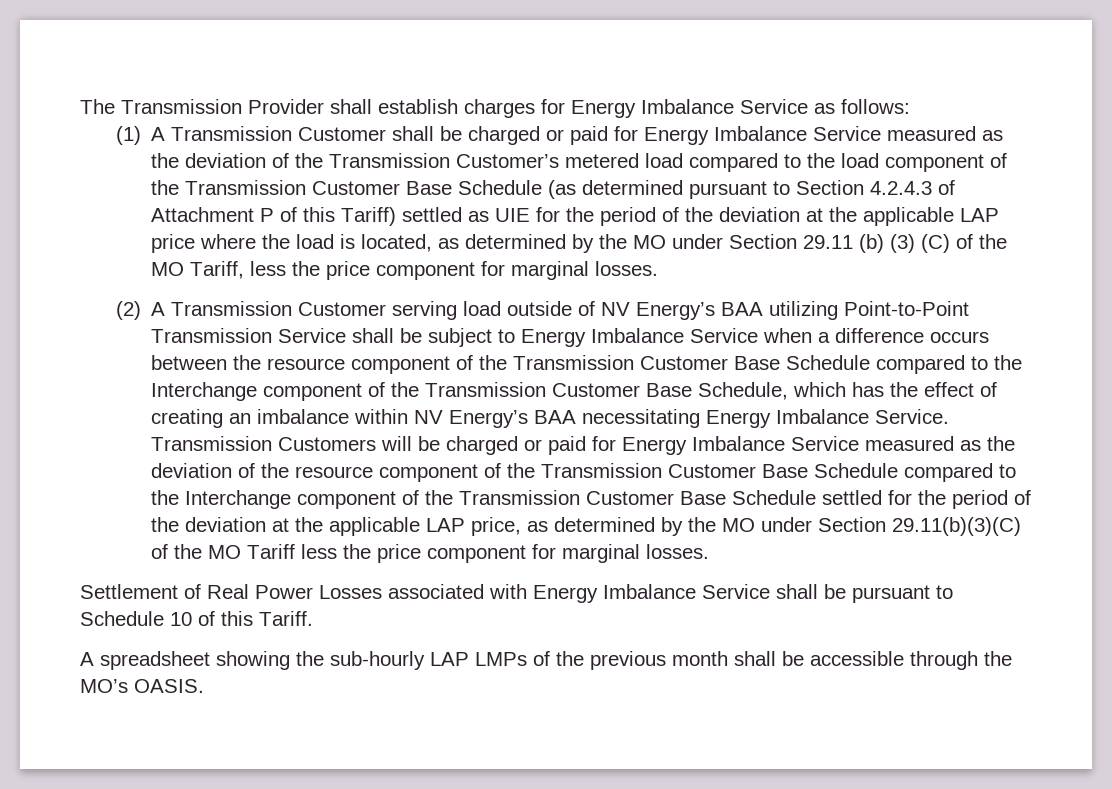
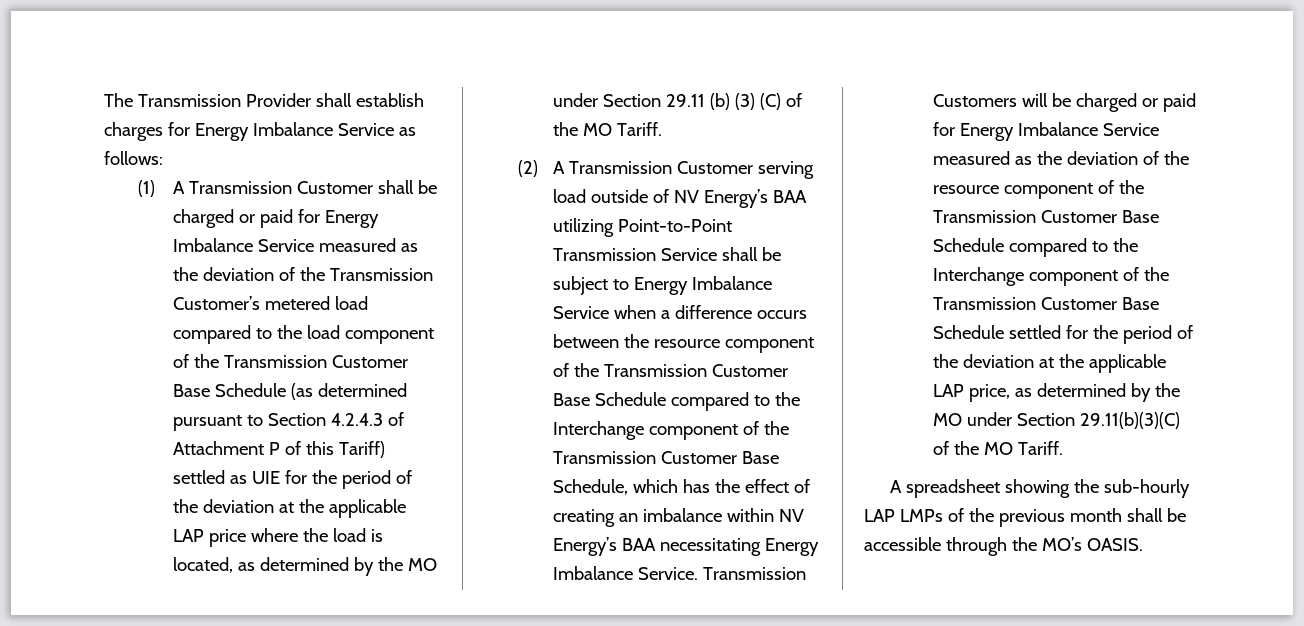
- (1) A Transmission Customer shall be charged or paid for Energy Imbalance Service measured as the deviation of the Transmission Customer’s metered load compared to the load component of the Transmission Customer Base Schedule (as determined pursuant to Section 4.2.4.3 of Attachment P of this Tariff) settled as UIE for the period of the deviation at the applicable LAP price where the load is located, as determined by the MO under Section 29.11 (b) (3) (C) of the MO Tariff, less the price component for marginal losses.
+ (1) A Transmission Customer shall be charged or paid for Energy Imbalance Service measured as the deviation of the Transmission Customer’s metered load compared to the load component of the Transmission Customer Base Schedule (as determined pursuant to Section 4.2.4.3 of Attachment P of this Tariff) settled as UIE for the period of the deviation at the applicable LAP price where the load is located, as determined by the MO under Section 29.11 (b) (3) (C) of the MO Tariff.
- Transmission Customers will be charged or paid for Energy Imbalance Service measured as the deviation of the resource component of the Transmission Customer Base Schedule compared to the Interchange component of the Transmission Customer Base Schedule settled for the period of the deviation at the applicable LAP price, as determined by the MO under Section 29.11(b)(3)(C) of the MO Tariff less the price component for marginal losses.
- Settlement of Real Power Losses associated with Energy Imbalance Service shall be pursuant to Schedule 10 of this Tariff.
+ Transmission Customers will be charged or paid for Energy Imbalance Service measured as the deviation of the resource component of the Transmission Customer Base Schedule compared to the Interchange component of the Transmission Customer Base Schedule settled for the period of the deviation at the applicable LAP price, as determined by the MO under Section 29.11(b)(3)(C) of the MO Tariff.

